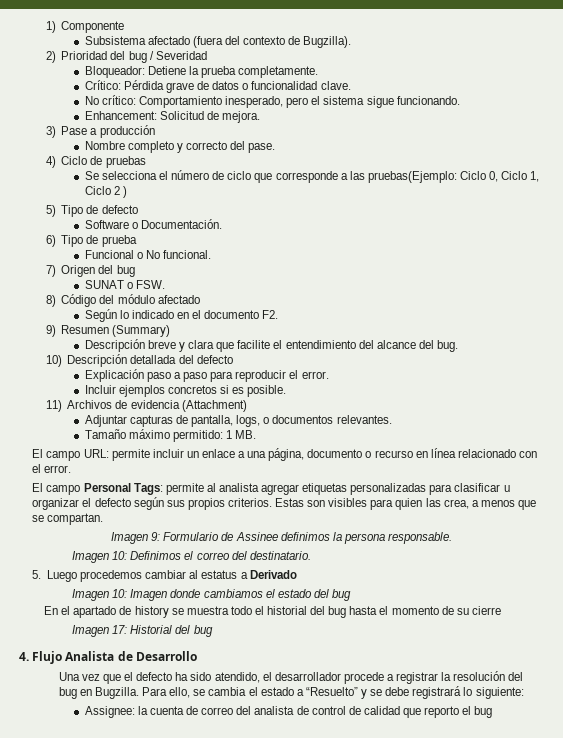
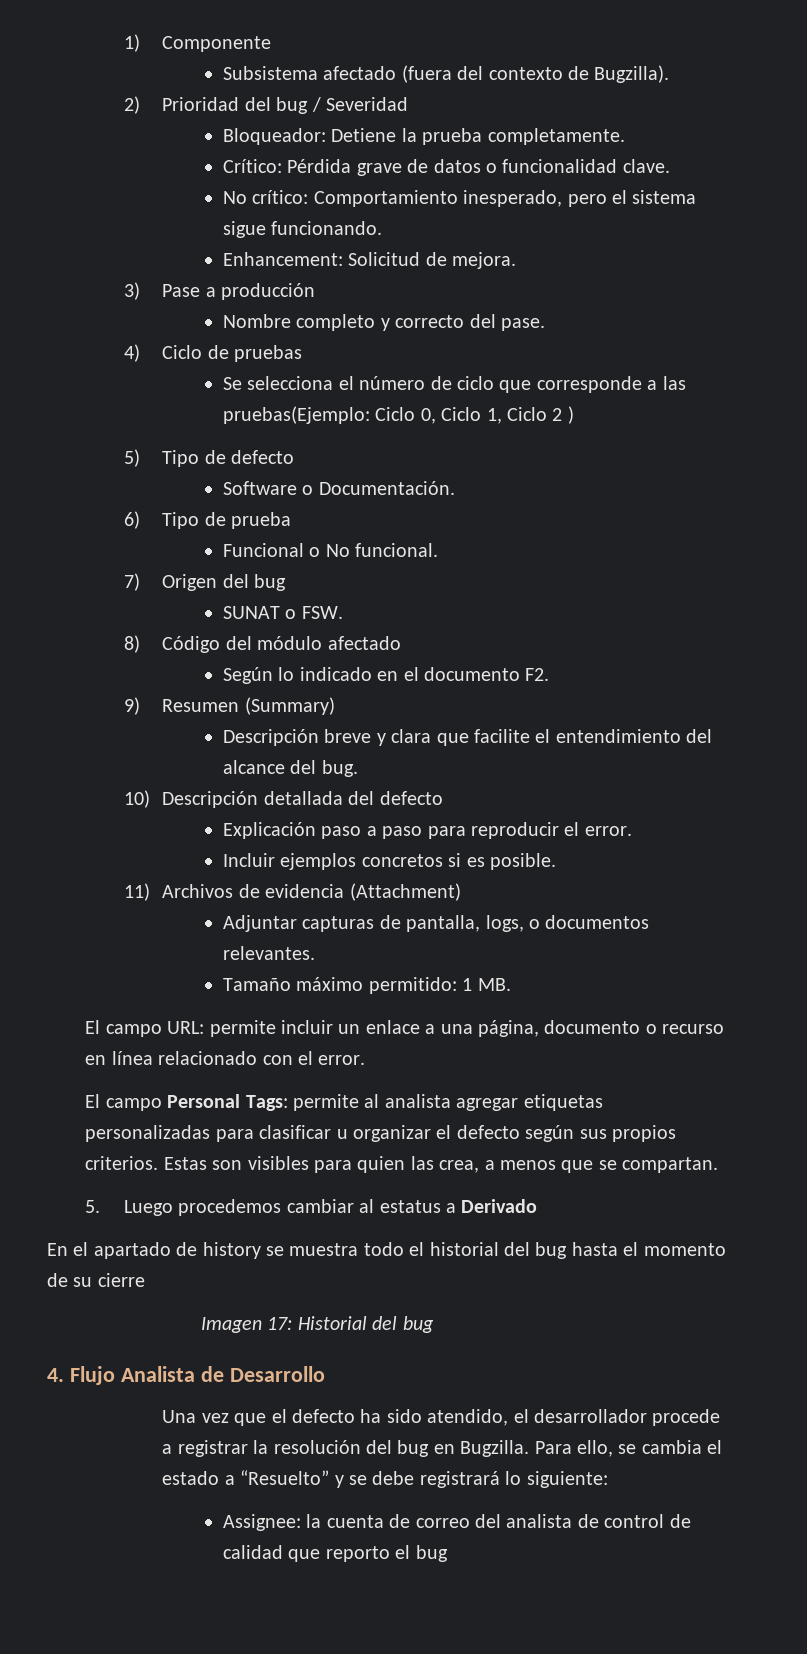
- Imagen 9: Formulario de Assinee definimos la persona responsable.
- Imagen 10: Definimos el correo del destinatario.
- Imagen 10: Imagen donde cambiamos el estado del bug

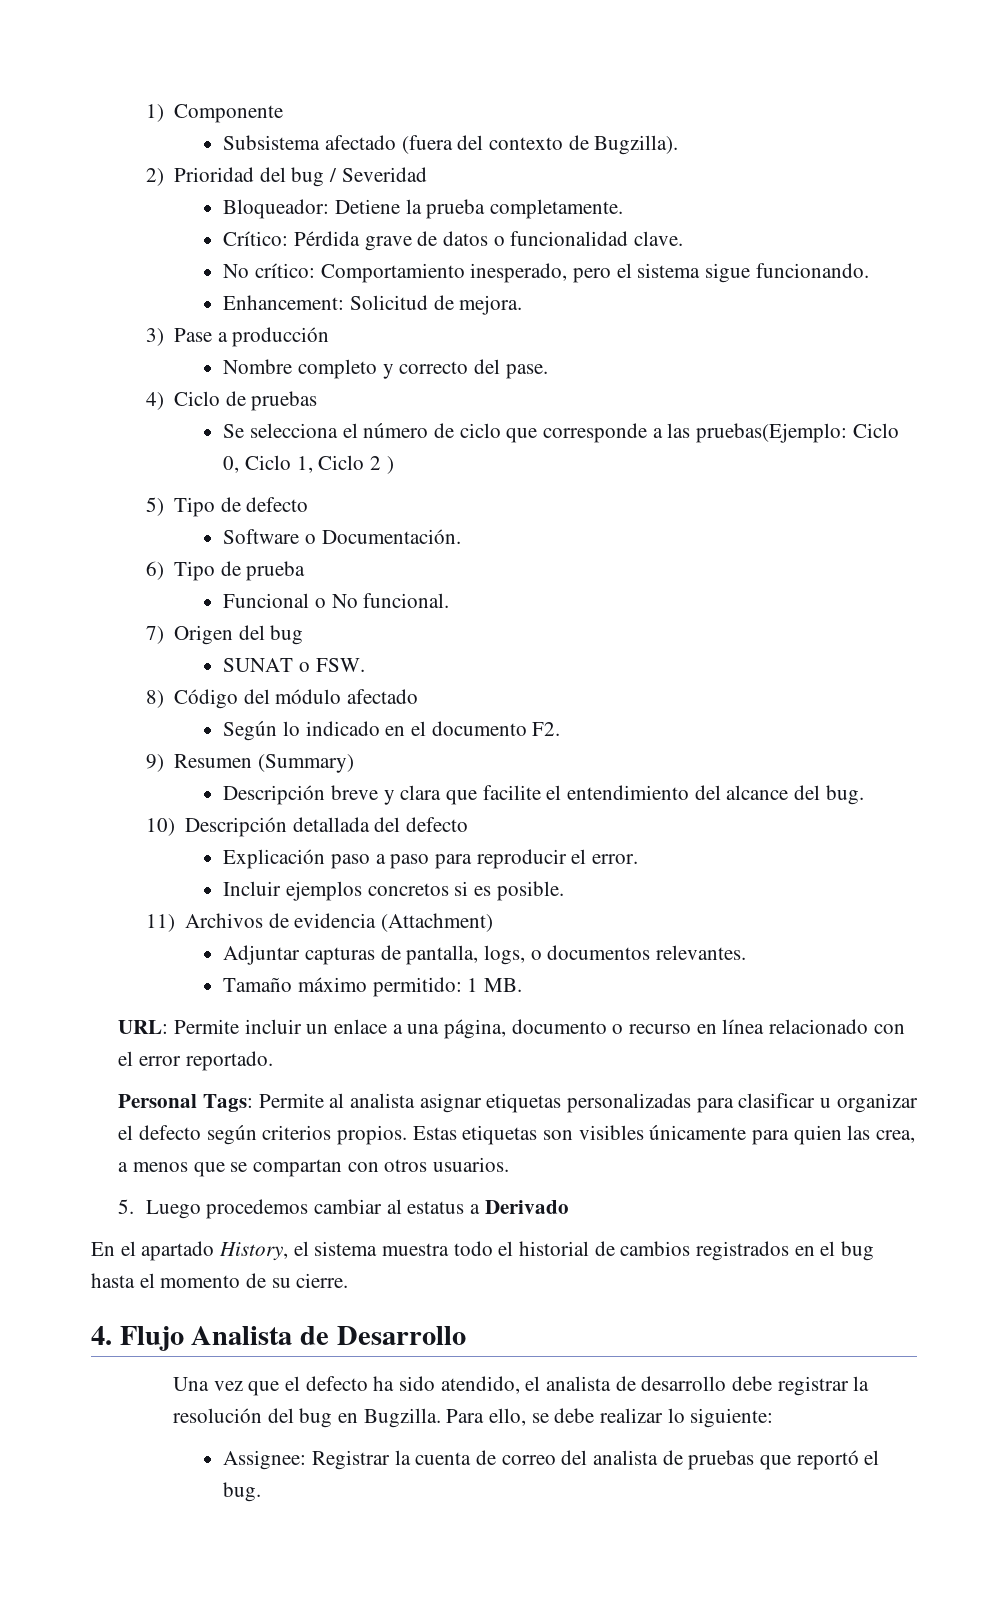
- El campo URL: permite incluir un enlace a una página, documento o recurso en línea relacionado con el error.
- El campo Personal Tags: permite al analista agregar etiquetas personalizadas para clasificar u organizar el defecto según sus propios criterios. Estas son visibles para quien las crea, a menos que se compartan.
+ URL: Permite incluir un enlace a una página, documento o recurso en línea relacionado con el error reportado.
+ Personal Tags: Permite al analista asignar etiquetas personalizadas para clasificar u organizar el defecto según criterios propios. Estas etiquetas son visibles únicamente para quien las crea, a menos que se compartan con otros usuarios.
- En el apartado de history se muestra todo el historial del bug hasta el momento de su cierre
- Imagen 17: Historial del bug
+ En el apartado History, el sistema muestra todo el historial de cambios registrados en el bug hasta el momento de su cierre.
- Una vez que el defecto ha sido atendido, el desarrollador procede a registrar la resolución del bug en Bugzilla.
+ Una vez que el defecto ha sido atendido, el analista de desarrollo debe registrar la resolución del bug en Bugzilla.
- Para ello, se cambia el estado a “Resuelto” y se debe registrará lo siguiente:
+ Para ello, se debe realizar lo siguiente:
- Assignee: la cuenta de correo del analista de control de calidad que reporto el bug
+ Assignee: Registrar la cuenta de correo del analista de pruebas que reportó el bug.

